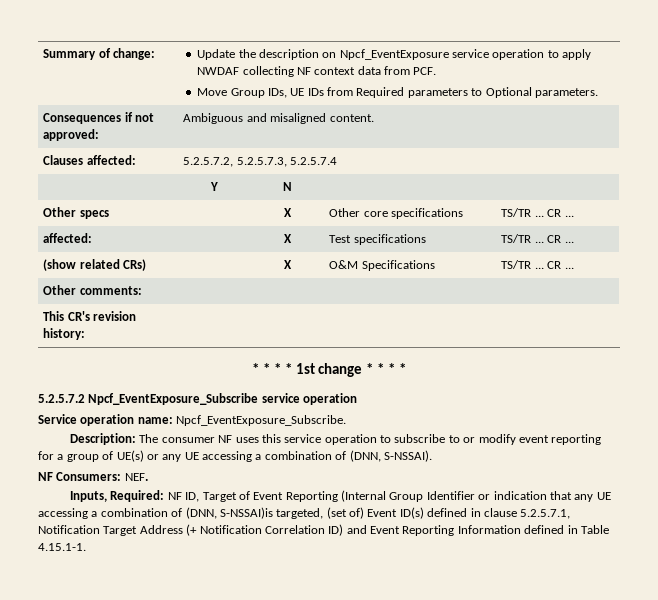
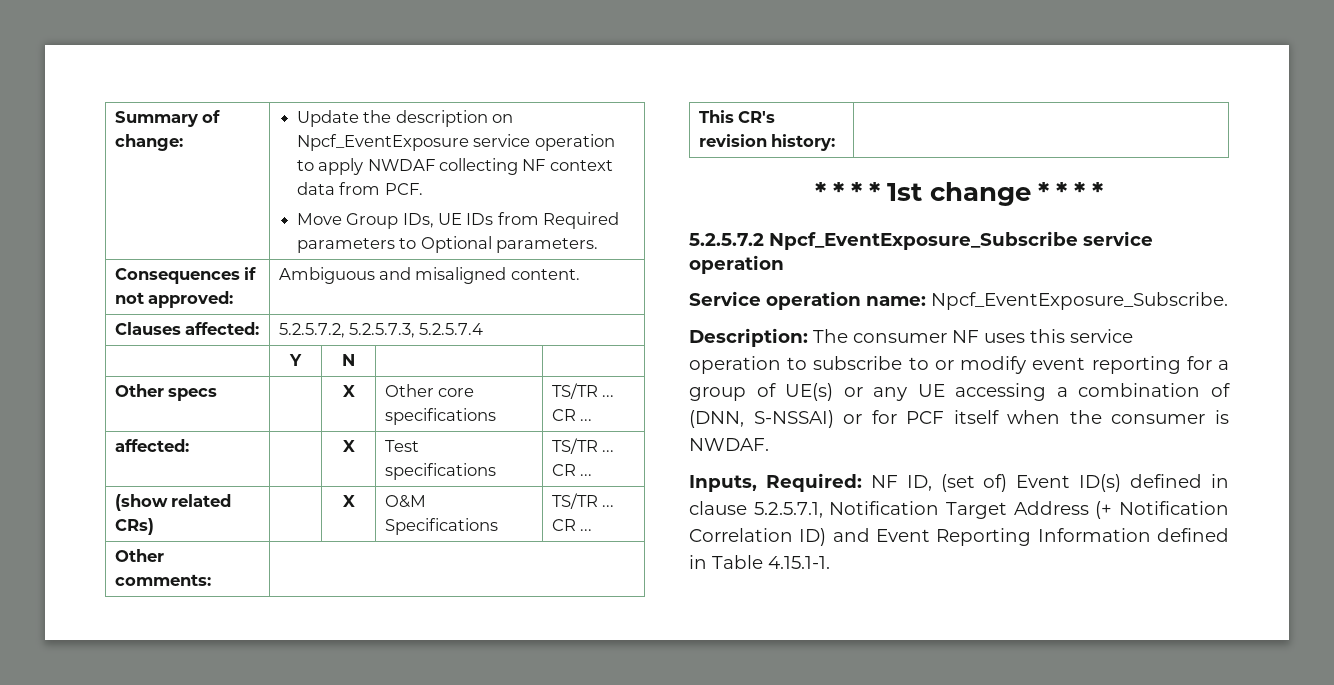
- Description: The consumer NF uses this service operation to subscribe to or modify event reporting for a group of UE(s) or any UE accessing a combination of (DNN, S-NSSAI).
- NF Consumers: NEF.
- Inputs, Required: NF ID, Target of Event Reporting (Internal Group Identifier or indication that any UE accessing a combination of (DNN, S-NSSAI)is targeted, (set of) Event ID(s) defined in clause 5.2.5.7.1, Notification Target Address (+ Notification Correlation ID) and Event Reporting Information defined in Table 4.15.1-1.
+ Description: The consumer NF uses this service operation to subscribe to or modify event reporting for a group of UE(s) or any UE accessing a combination of (DNN, S-NSSAI) or for PCF itself when the consumer is NWDAF.
+ Inputs, Required: NF ID, (set of) Event ID(s) defined in clause 5.2.5.7.1, Notification Target Address (+ Notification Correlation ID) and Event Reporting Information defined in Table 4.15.1-1.

